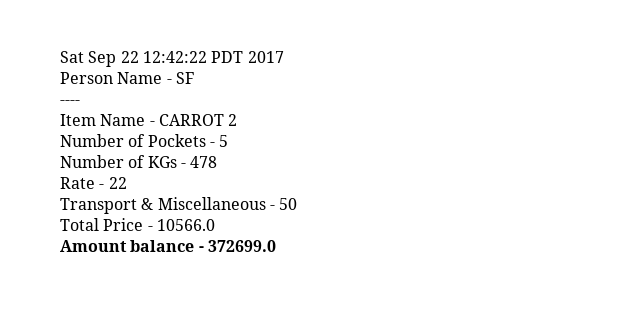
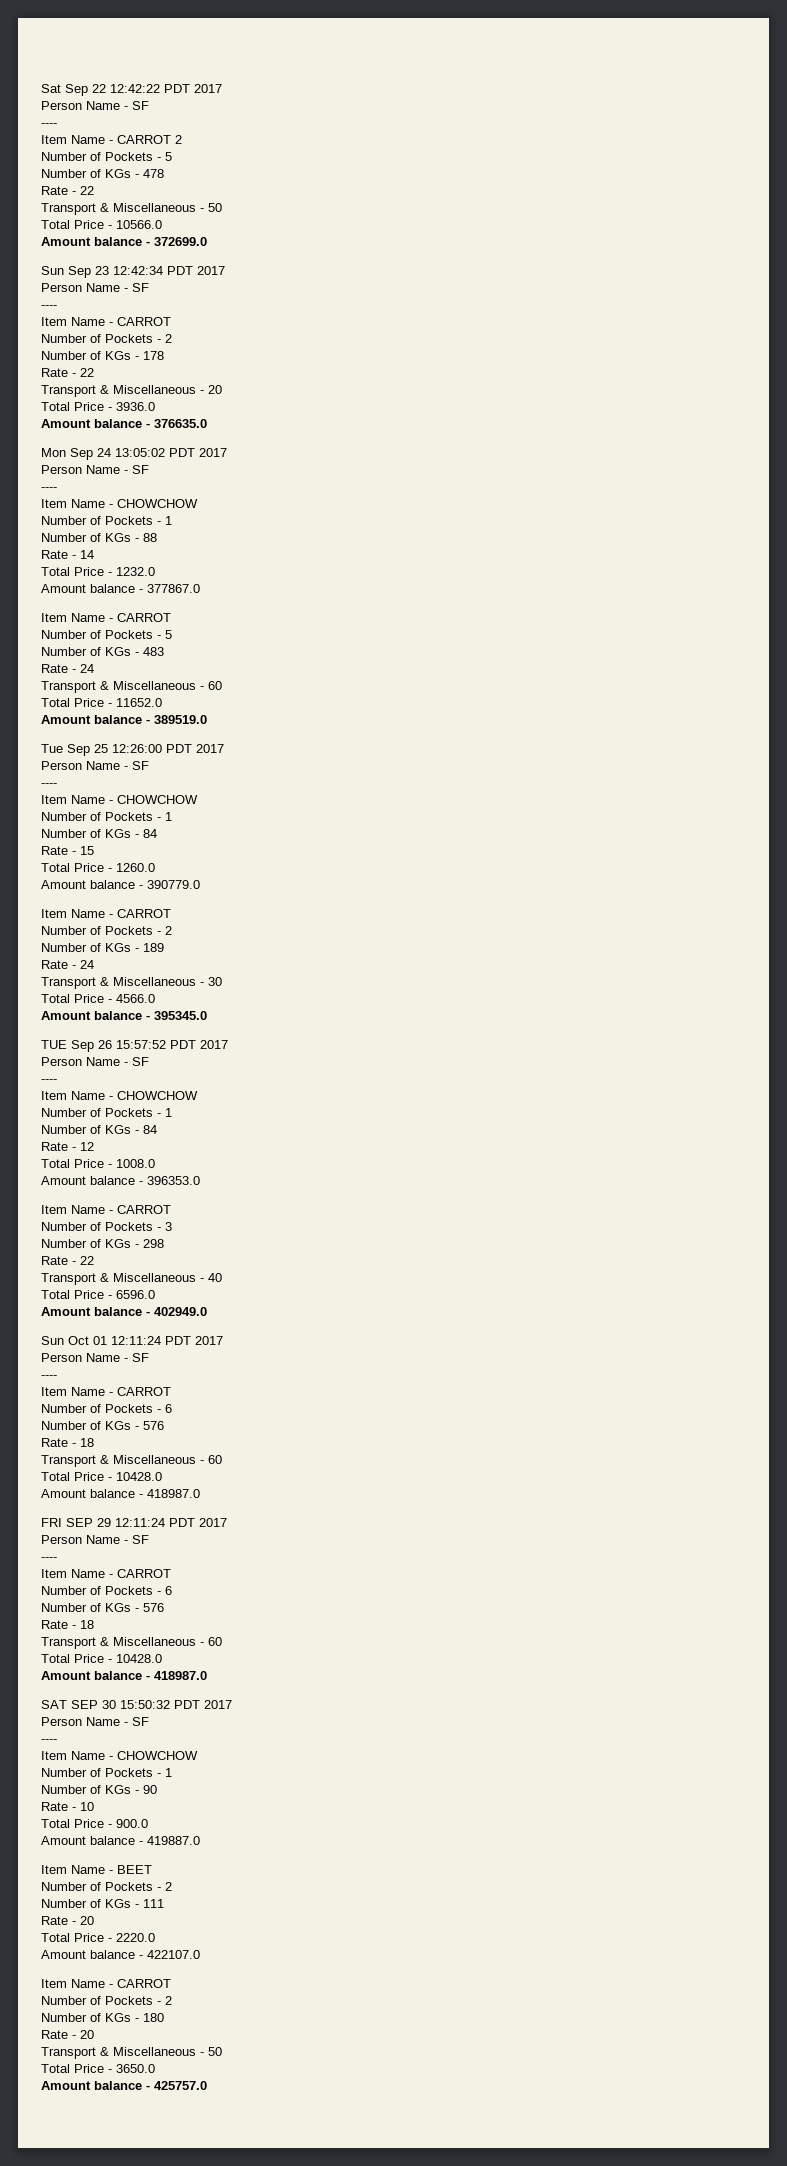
+ Sun Sep 23 12:42:34 PDT 2017
+ Person Name - SF
+ ----
+ Item Name - CARROT
+ Number of Pockets - 2
+ Number of KGs - 178
+ Rate - 22
+ Transport & Miscellaneous - 20
+ Total Price - 3936.0
+ Amount balance - 376635.0
+ Mon Sep 24 13:05:02 PDT 2017
+ Person Name - SF
+ ----
+ Item Name - CHOWCHOW
+ Number of Pockets - 1
+ Number of KGs - 88
+ Rate - 14
+ Total Price - 1232.0
+ Amount balance - 377867.0
+ Item Name - CARROT
+ Number of Pockets - 5
+ Number of KGs - 483
+ Rate - 24
+ Transport & Miscellaneous - 60
+ Total Price - 11652.0
+ Amount balance - 389519.0
+ Tue Sep 25 12:26:00 PDT 2017
+ Person Name - SF
+ ----
+ Item Name - CHOWCHOW
+ Number of Pockets - 1
+ Number of KGs - 84
+ Rate - 15
+ Total Price - 1260.0
+ Amount balance - 390779.0
+ Item Name - CARROT
+ Number of Pockets - 2
+ Number of KGs - 189
+ Rate - 24
+ Transport & Miscellaneous - 30
+ Total Price - 4566.0
+ Amount balance - 395345.0
+ TUE Sep 26 15:57:52 PDT 2017
+ Person Name - SF
+ ----
+ Item Name - CHOWCHOW
+ Number of Pockets - 1
+ Number of KGs - 84
+ Rate - 12
+ Total Price - 1008.0
+ Amount balance - 396353.0
+ Item Name - CARROT
+ Number of Pockets - 3
+ Number of KGs - 298
+ Rate - 22
+ Transport & Miscellaneous - 40
+ Total Price - 6596.0
+ Amount balance - 402949.0
+ Sun Oct 01 12:11:24 PDT 2017
+ Person Name - SF
+ ----
+ Item Name - CARROT
+ Number of Pockets - 6
+ Number of KGs - 576
+ Rate - 18
+ Transport & Miscellaneous - 60
+ Total Price - 10428.0
+ Amount balance - 418987.0
+ FRI SEP 29 12:11:24 PDT 2017
+ Person Name - SF
+ ----
+ Item Name - CARROT
+ Number of Pockets - 6
+ Number of KGs - 576
+ Rate - 18
+ Transport & Miscellaneous - 60
+ Total Price - 10428.0
+ Amount balance - 418987.0
+ SAT SEP 30 15:50:32 PDT 2017
+ Person Name - SF
+ ----
+ Item Name - CHOWCHOW
+ Number of Pockets - 1
+ Number of KGs - 90
+ Rate - 10
+ Total Price - 900.0
+ Amount balance - 419887.0
+ Item Name - BEET
+ Number of Pockets - 2
+ Number of KGs - 111
+ Rate - 20
+ Total Price - 2220.0
+ Amount balance - 422107.0
+ Item Name - CARROT
+ Number of Pockets - 2
+ Number of KGs - 180
+ Rate - 20
+ Transport & Miscellaneous - 50
+ Total Price - 3650.0
+ Amount balance - 425757.0

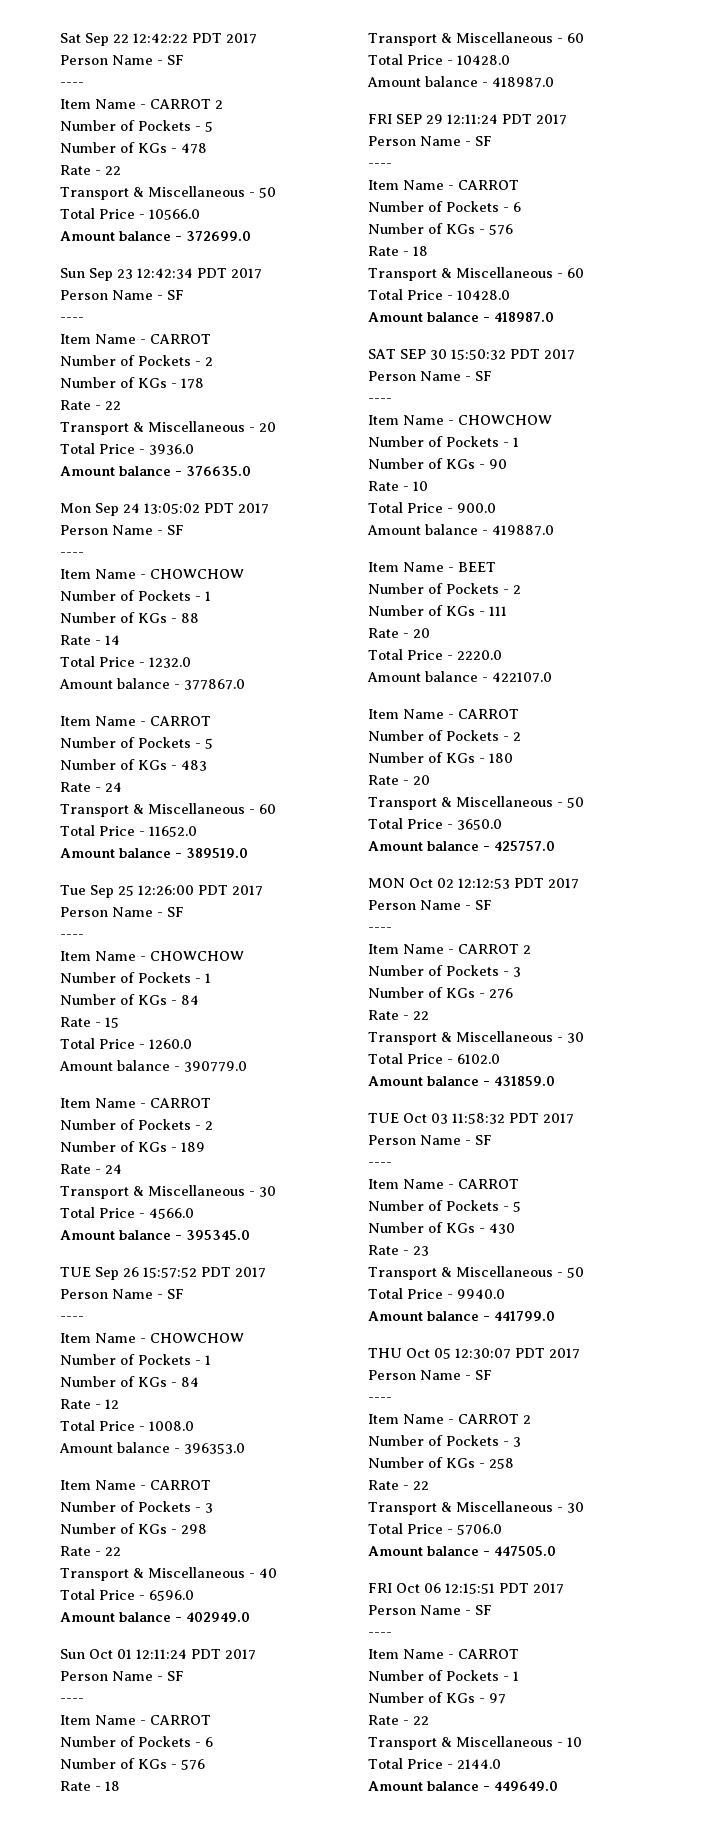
+ MON Oct 02 12:12:53 PDT 2017
+ Person Name - SF
+ ----
+ Item Name - CARROT 2
+ Number of Pockets - 3
+ Number of KGs - 276
+ Rate - 22
+ Transport & Miscellaneous - 30
+ Total Price - 6102.0
+ Amount balance - 431859.0
+ TUE Oct 03 11:58:32 PDT 2017
+ Person Name - SF
+ ----
+ Item Name - CARROT
+ Number of Pockets - 5
+ Number of KGs - 430
+ Rate - 23
+ Transport & Miscellaneous - 50
+ Total Price - 9940.0
+ Amount balance - 441799.0
+ THU Oct 05 12:30:07 PDT 2017
+ Person Name - SF
+ ----
+ Item Name - CARROT 2
+ Number of Pockets - 3
+ Number of KGs - 258
+ Rate - 22
+ Transport & Miscellaneous - 30
+ Total Price - 5706.0
+ Amount balance - 447505.0
+ FRI Oct 06 12:15:51 PDT 2017
+ Person Name - SF
+ ----
+ Item Name - CARROT
+ Number of Pockets - 1
+ Number of KGs - 97
+ Rate - 22
+ Transport & Miscellaneous - 10
+ Total Price - 2144.0
+ Amount balance - 449649.0

